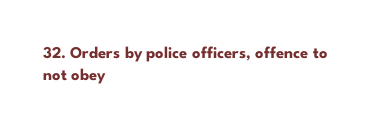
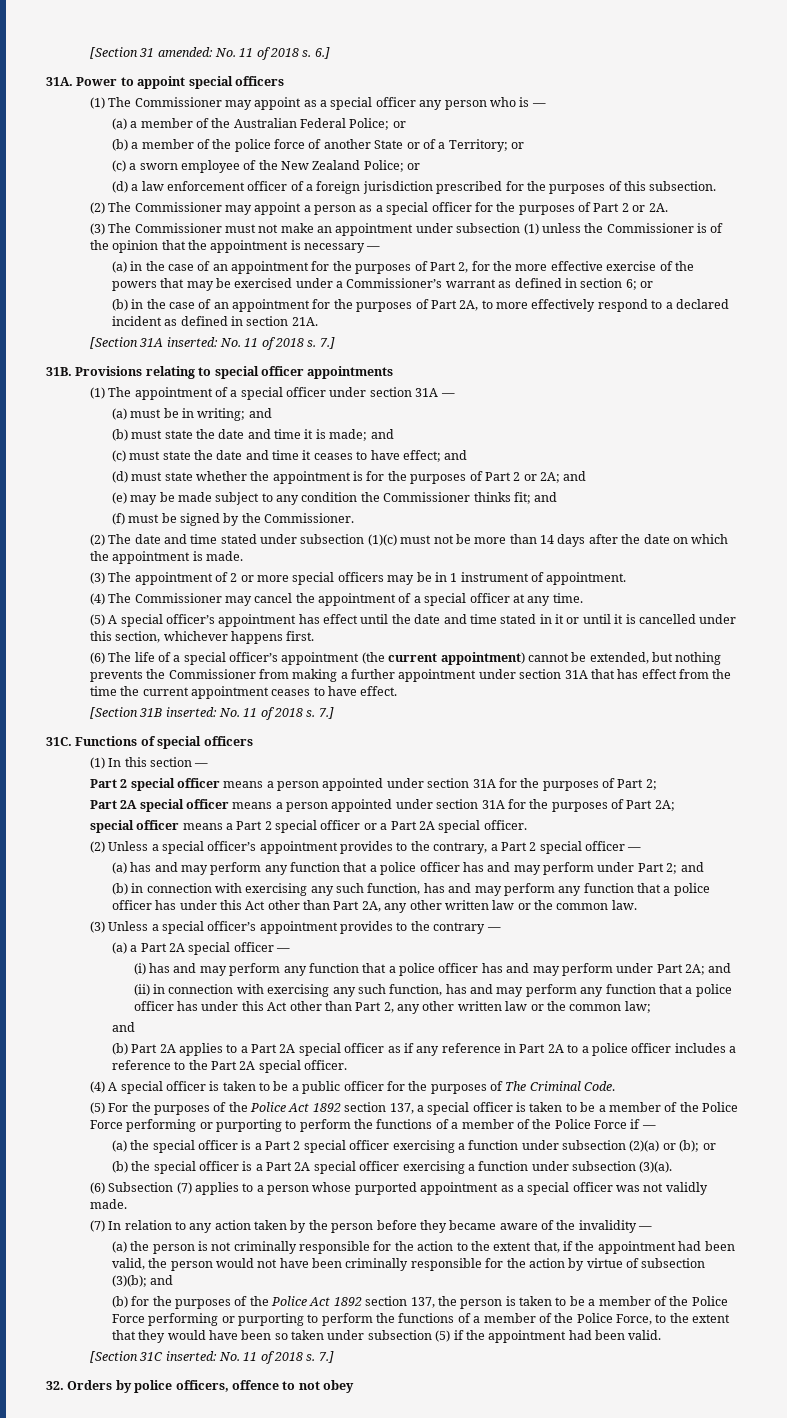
+ [Section 31 amended: No. 11 of 2018 s. 6.]
+ 31A. Power to appoint special officers
+ (1) The Commissioner may appoint as a special officer any person who is —
+ (a) a member of the Australian Federal Police; or
+ (b) a member of the police force of another State or of a Territory; or
+ (c) a sworn employee of the New Zealand Police; or
+ (d) a law enforcement officer of a foreign jurisdiction prescribed for the purposes of this subsection.
+ (2) The Commissioner may appoint a person as a special officer for the purposes of Part 2 or 2A.
+ (3) The Commissioner must not make an appointment under subsection (1) unless the Commissioner is of the opinion that the appointment is necessary —
+ (a) in the case of an appointment for the purposes of Part 2, for the more effective exercise of the powers that may be exercised under a Commissioner’s warrant as defined in section 6; or
+ (b) in the case of an appointment for the purposes of Part 2A, to more effectively respond to a declared incident as defined in section 21A.
+ [Section 31A inserted: No. 11 of 2018 s. 7.]
+ 31B. Provisions relating to special officer appointments
+ (1) The appointment of a special officer under section 31A —
+ (a) must be in writing; and
+ (b) must state the date and time it is made; and
+ (c) must state the date and time it ceases to have effect; and
+ (d) must state whether the appointment is for the purposes of Part 2 or 2A; and
+ (e) may be made subject to any condition the Commissioner thinks fit; and
+ (f) must be signed by the Commissioner.
+ (2) The date and time stated under subsection (1)(c) must not be more than 14 days after the date on which the appointment is made.
+ (3) The appointment of 2 or more special officers may be in 1 instrument of appointment.
+ (4) The Commissioner may cancel the appointment of a special officer at any time.
+ (5) A special officer’s appointment has effect until the date and time stated in it or until it is cancelled under this section, whichever happens first.
+ (6) The life of a special officer’s appointment (the current appointment) cannot be extended, but nothing prevents the Commissioner from making a further appointment under section 31A that has effect from the time the current appointment ceases to have effect.
+ [Section 31B inserted: No. 11 of 2018 s. 7.]
+ 31C. Functions of special officers
+ (1) In this section —
+ Part 2 special officer means a person appointed under section 31A for the purposes of Part 2;
+ Part 2A special officer means a person appointed under section 31A for the purposes of Part 2A;
+ special officer means a Part 2 special officer or a Part 2A special officer.
+ (2) Unless a special officer’s appointment provides to the contrary, a Part 2 special officer —
+ (a) has and may perform any function that a police officer has and may perform under Part 2; and
+ (b) in connection with exercising any such function, has and may perform any function that a police officer has under this Act other than Part 2A, any other written law or the common law.
+ (3) Unless a special officer’s appointment provides to the contrary —
+ (a) a Part 2A special officer —
+ (i) has and may perform any function that a police officer has and may perform under Part 2A; and
+ (ii) in connection with exercising any such function, has and may perform any function that a police officer has under this Act other than Part 2, any other written law or the common law;
+ and
+ (b) Part 2A applies to a Part 2A special officer as if any reference in Part 2A to a police officer includes a reference to the Part 2A special officer.
+ (4) A special officer is taken to be a public officer for the purposes of The Criminal Code.
+ (5) For the purposes of the Police Act 1892 section 137, a special officer is taken to be a member of the Police Force performing or purporting to perform the functions of a member of the Police Force if —
+ (a) the special officer is a Part 2 special officer exercising a function under subsection (2)(a) or (b); or
+ (b) the special officer is a Part 2A special officer exercising a function under subsection (3)(a).
+ (6) Subsection (7) applies to a person whose purported appointment as a special officer was not validly made.
+ (7) In relation to any action taken by the person before they became aware of the invalidity —
+ (a) the person is not criminally responsible for the action to the extent that, if the appointment had been valid, the person would not have been criminally responsible for the action by virtue of subsection (3)(b); and
+ (b) for the purposes of the Police Act 1892 section 137, the person is taken to be a member of the Police Force performing or purporting to perform the functions of a member of the Police Force, to the extent that they would have been so taken under subsection (5) if the appointment had been valid.
+ [Section 31C inserted: No. 11 of 2018 s. 7.]

